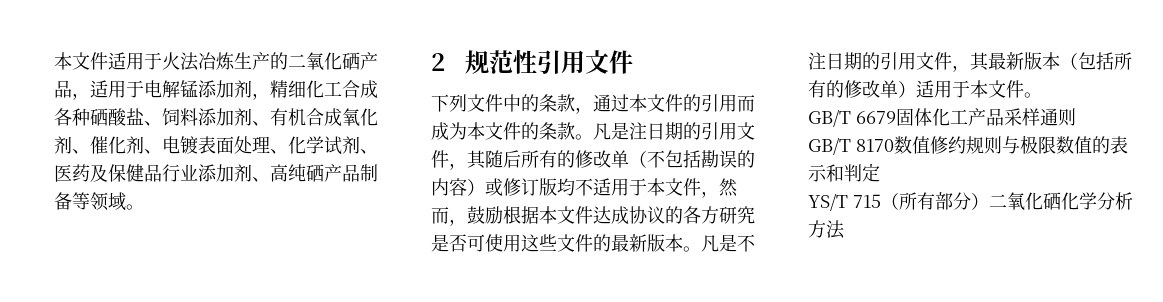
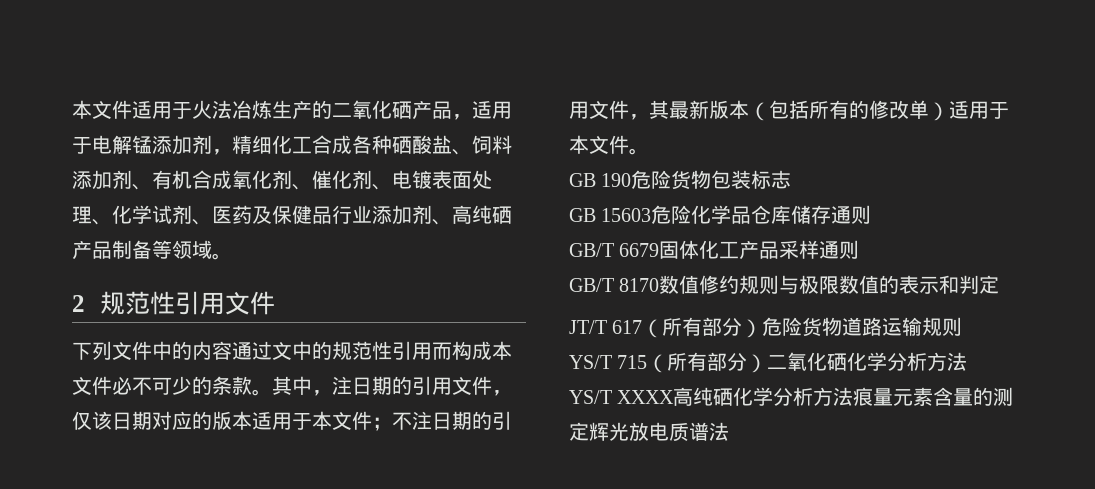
- 下列文件中的条款，通过本文件的引用而成为本文件的条款。
+ 下列文件中的内容通过文中的规范性引用而构成本文件必不可少的条款。
- 凡是注日期的引用文件，其随后所有的修改单（不包括勘误的内容）或修订版均不适用于本文件，然而，鼓励根据本文件达成协议的各方研究是否可使用这些文件的最新版本。凡是不注日期的引用文件，其最新版本（包括所有的修改单）适用于本文件。
+ 其中，注日期的引用文件，仅该日期对应的版本适用于本文件；不注日期的引用文件，其最新版本（包括所有的修改单）适用于本文件。
+ GB 190危险货物包装标志
+ GB 15603危险化学品仓库储存通则
+ JT/T 617（所有部分）危险货物道路运输规则
+ YS/T XXXX高纯硒化学分析方法痕量元素含量的测定辉光放电质谱法

